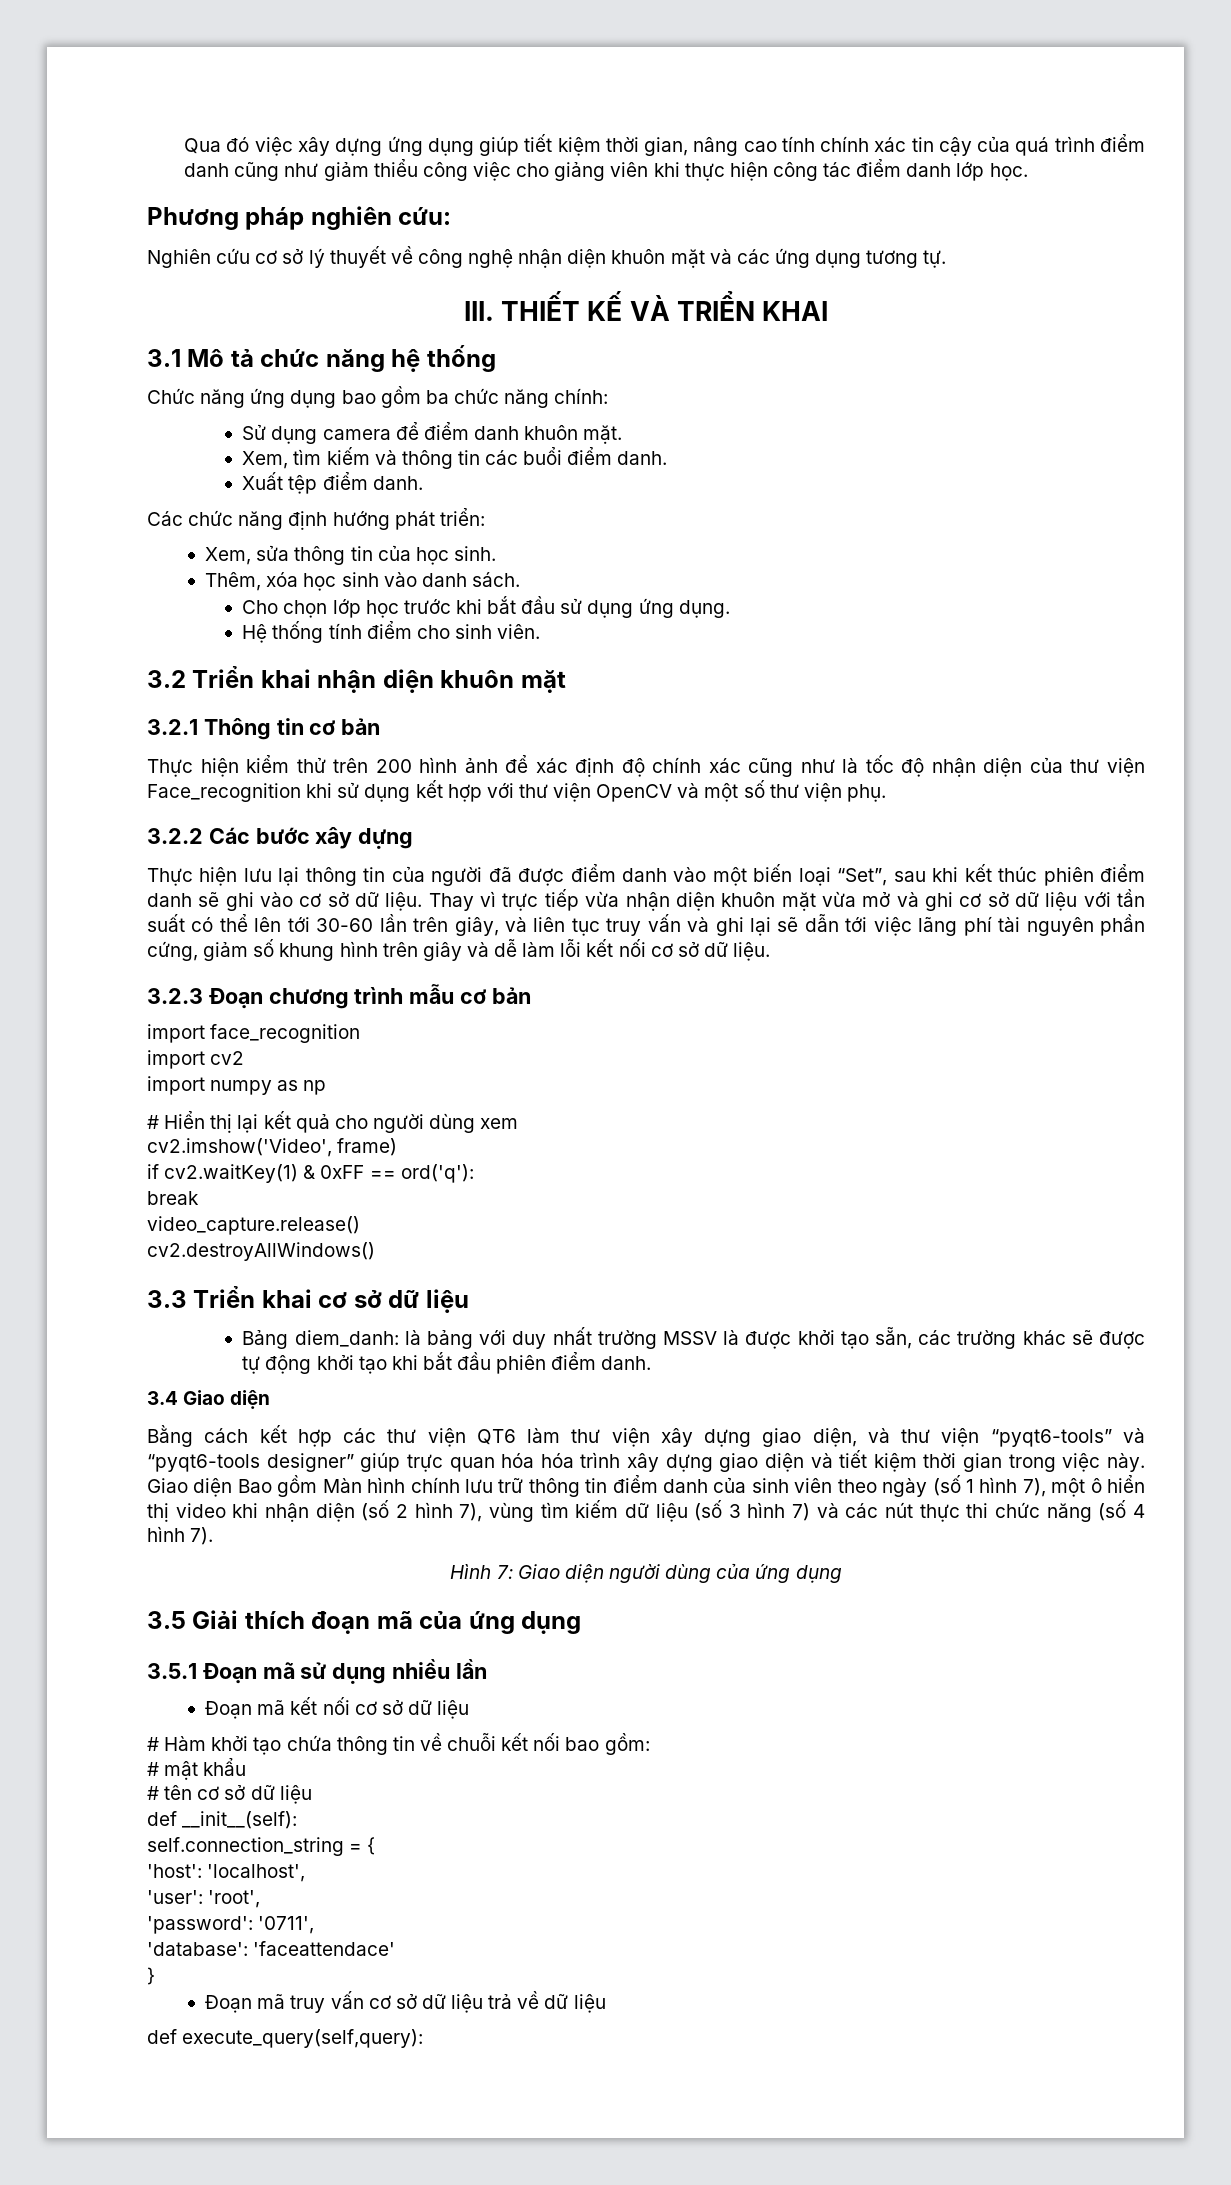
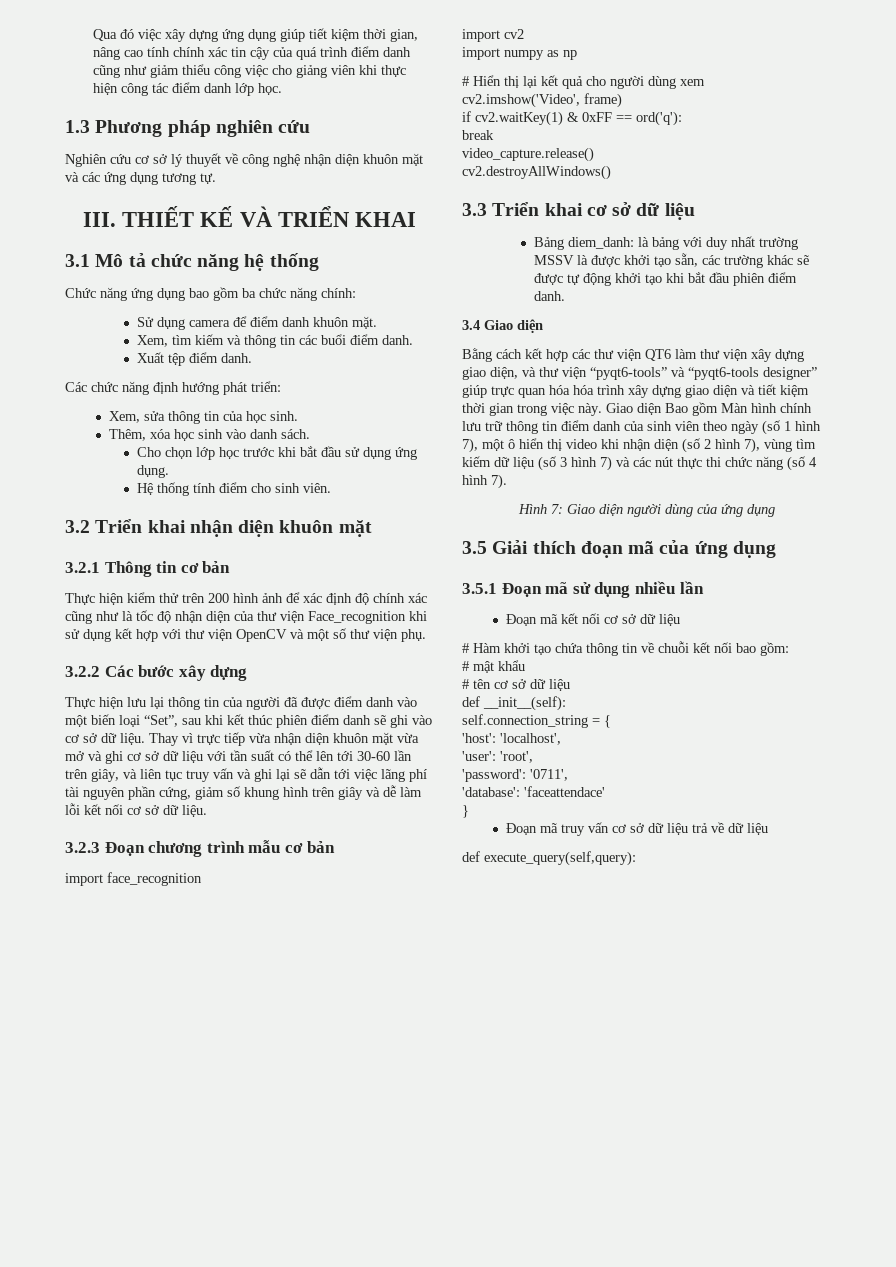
- Phương pháp nghiên cứu:
+ 1.3 Phương pháp nghiên cứu

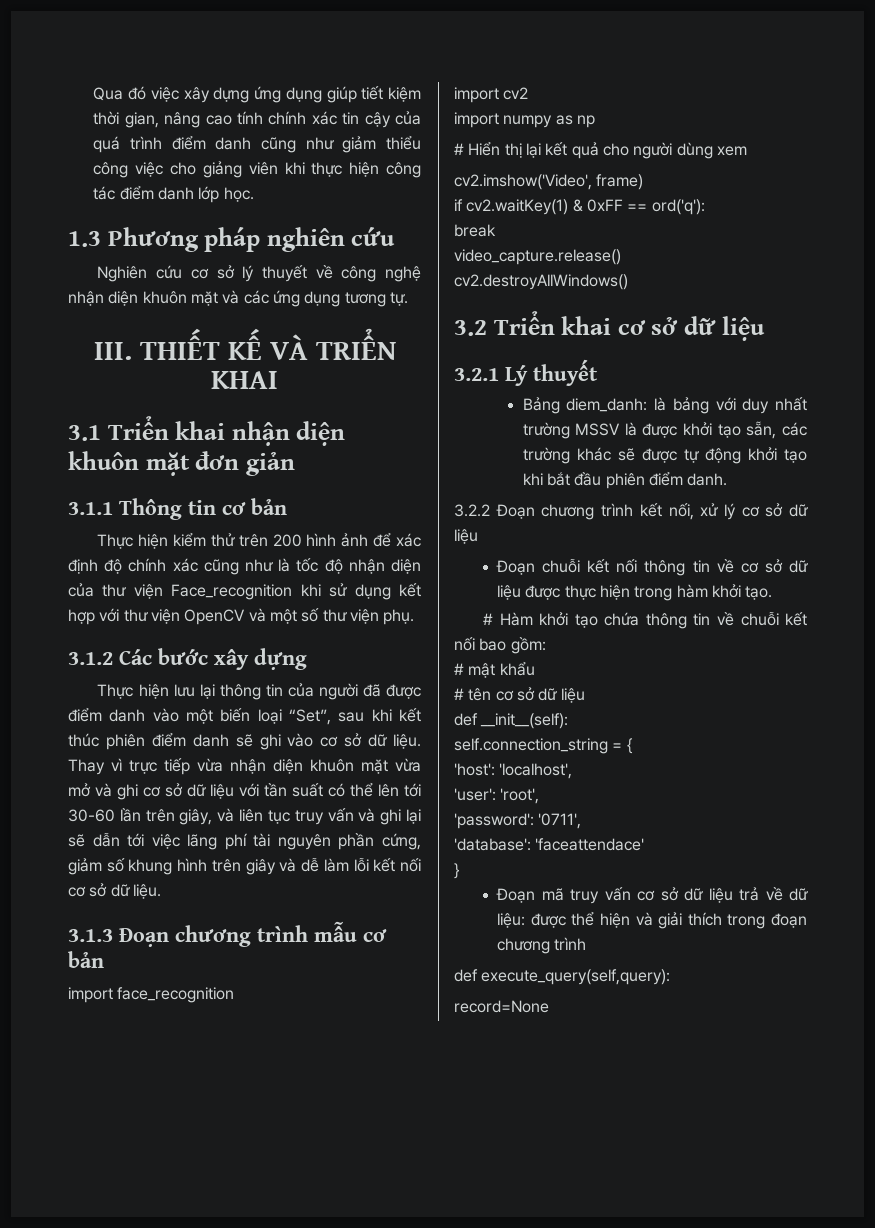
- 3.1 Mô tả chức năng hệ thống
- Chức năng ứng dụng bao gồm ba chức năng chính:
- Sử dụng camera để điểm danh khuôn mặt.
- Xem, tìm kiếm và thông tin các buổi điểm danh.
- Xuất tệp điểm danh.
- Các chức năng định hướng phát triển:
- Xem, sửa thông tin của học sinh.
- Thêm, xóa học sinh vào danh sách.
- Cho chọn lớp học trước khi bắt đầu sử dụng ứng dụng.
- Hệ thống tính điểm cho sinh viên.
- 3.2 Triển khai nhận diện khuôn mặt
- 3.2.1 Thông tin cơ bản
+ 3.1 Triển khai nhận diện khuôn mặt đơn giản
+ 3.1.1 Thông tin cơ bản
- 3.2.2 Các bước xây dựng
+ 3.1.2 Các bước xây dựng
- 3.2.3 Đoạn chương trình mẫu cơ bản
+ 3.1.3 Đoạn chương trình mẫu cơ bản
- 3.3 Triển khai cơ sở dữ liệu
+ 3.2 Triển khai cơ sở dữ liệu
+ 3.2.1 Lý thuyết
- 3.4 Giao diện
- Bằng cách kết hợp các thư viện QT6 làm thư viện xây dựng giao diện, và thư viện “pyqt6-tools” và “pyqt6-tools designer” giúp trực quan hóa hóa trình xây dựng giao diện và tiết kiệm thời gian trong việc này. Giao diện Bao gồm Màn hình chính lưu trữ thông tin điểm danh của sinh viên theo ngày (số 1 hình 7), một ô hiển thị video khi nhận diện (số 2 hình 7), vùng tìm kiếm dữ liệu (số 3 hình 7) và các nút thực thi chức năng (số 4 hình 7).
- Hình 7: Giao diện người dùng của ứng dụng
- 3.5 Giải thích đoạn mã của ứng dụng
- 3.5.1 Đoạn mã sử dụng nhiều lần
- Đoạn mã kết nối cơ sở dữ liệu
+ 3.2.2 Đoạn chương trình kết nối, xử lý cơ sở dữ liệu
+ Đoạn chuỗi kết nối thông tin về cơ sở dữ liệu được thực hiện trong hàm khởi tạo.
- Đoạn mã truy vấn cơ sở dữ liệu trả về dữ liệu
+ Đoạn mã truy vấn cơ sở dữ liệu trả về dữ liệu: được thể hiện và giải thích trong đoạn chương trình
+ record=None

